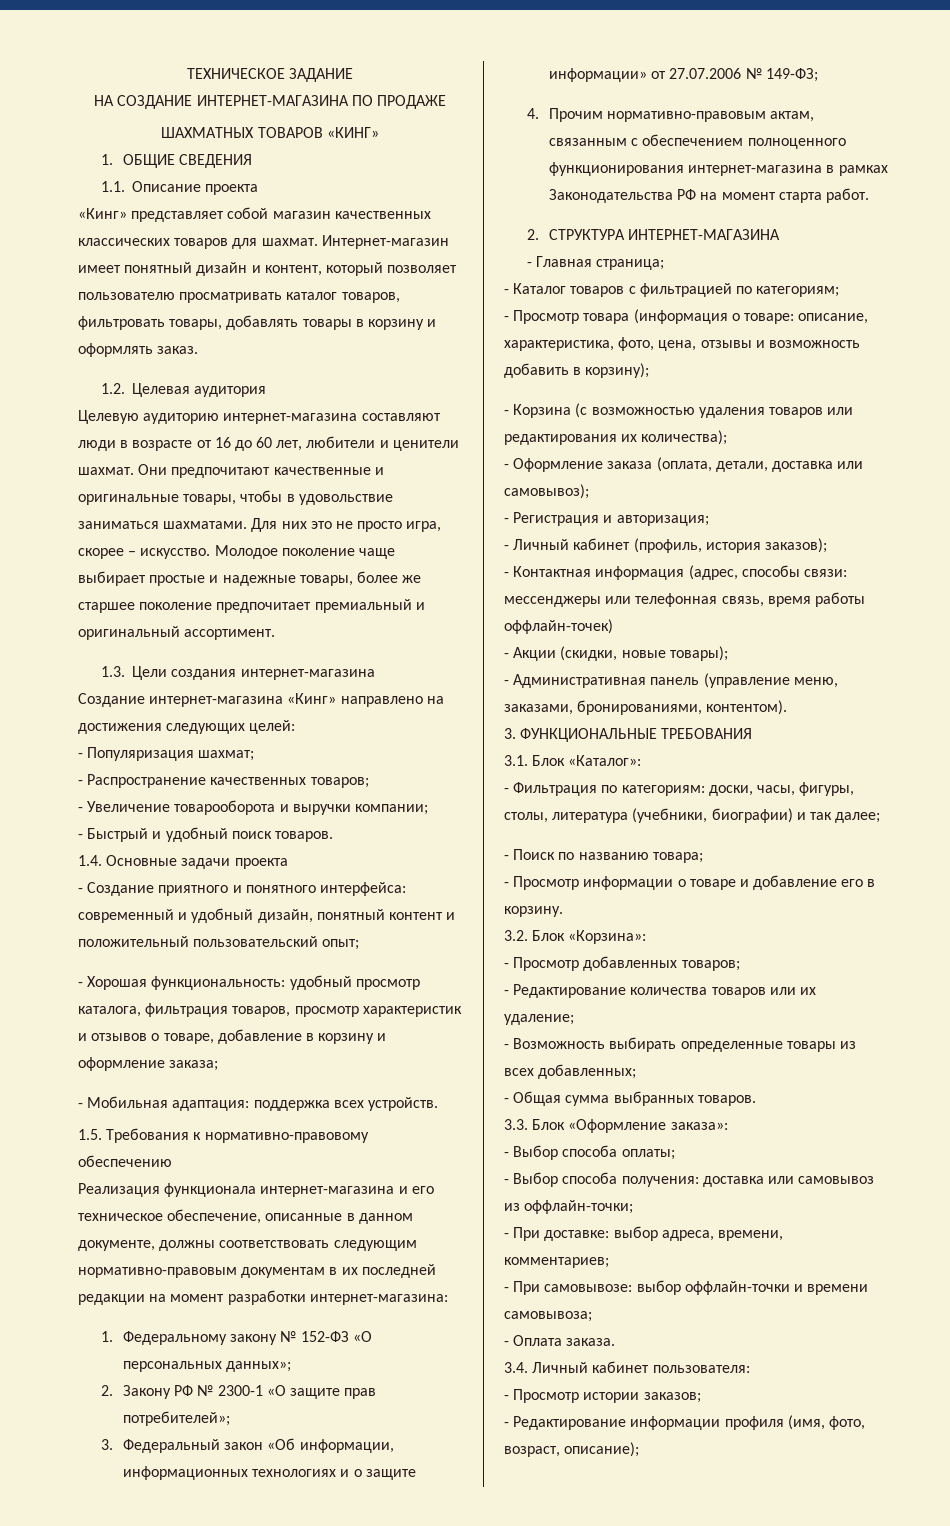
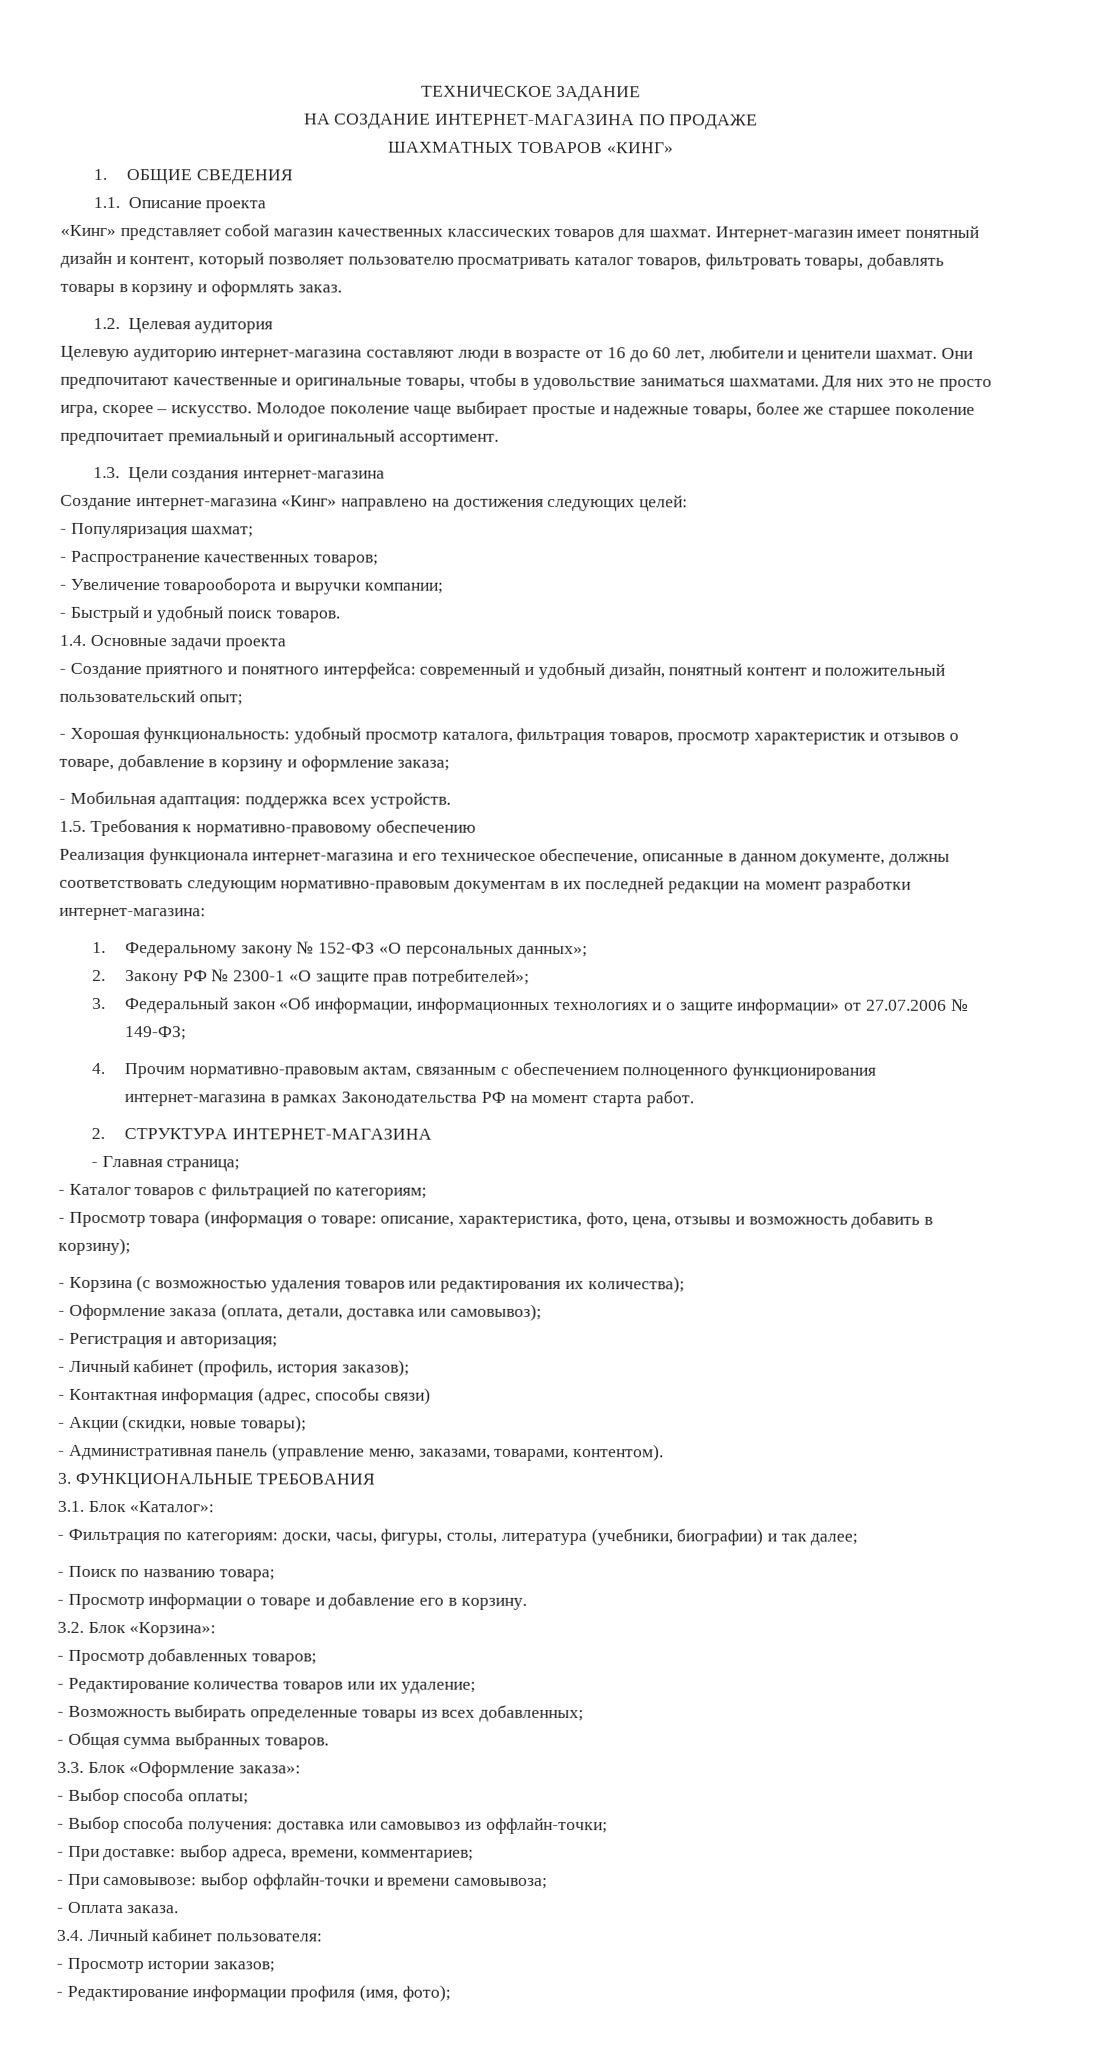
- - Контактная информация (адрес, способы связи: мессенджеры или телефонная связь, время работы оффлайн-точек)
+ - Контактная информация (адрес, способы связи)
- - Административная панель (управление меню, заказами, бронированиями, контентом).
+ - Административная панель (управление меню, заказами, товарами, контентом).
- - Редактирование информации профиля (имя, фото, возраст, описание);
+ - Редактирование информации профиля (имя, фото);

